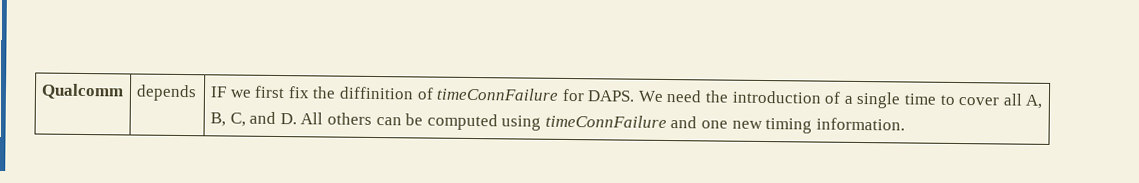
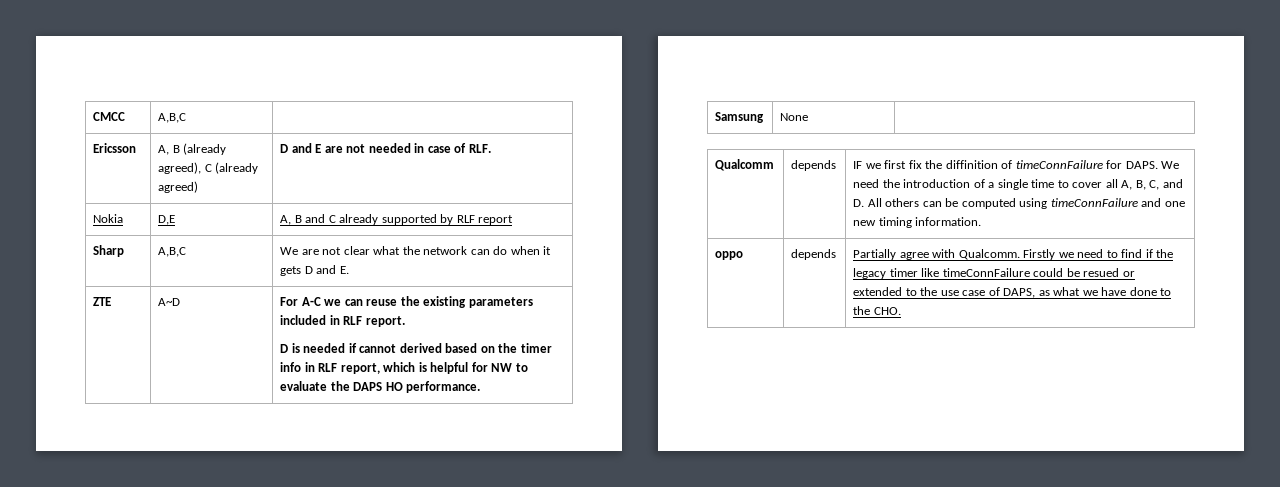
+ CMCC | A,B,C |
+ Ericsson | A, B (already agreed), C (already agreed) | D and E are not needed in case of RLF.
+ Nokia | D,E | A, B and C already supported by RLF report
+ Sharp | A,B,C | We are not clear what the network can do when it gets D and E.
+ ZTE | A~D | For A-C we can reuse the existing parameters included in RLF report.
+ D is needed if cannot derived based on the timer info in RLF report, which is helpful for NW to evaluate the DAPS HO performance.
+ Samsung | None |
+ oppo | depends | Partially agree with Qualcomm. Firstly we need to find if the legacy timer like timeConnFailure could be resued or extended to the use case of DAPS, as what we have done to the CHO.

